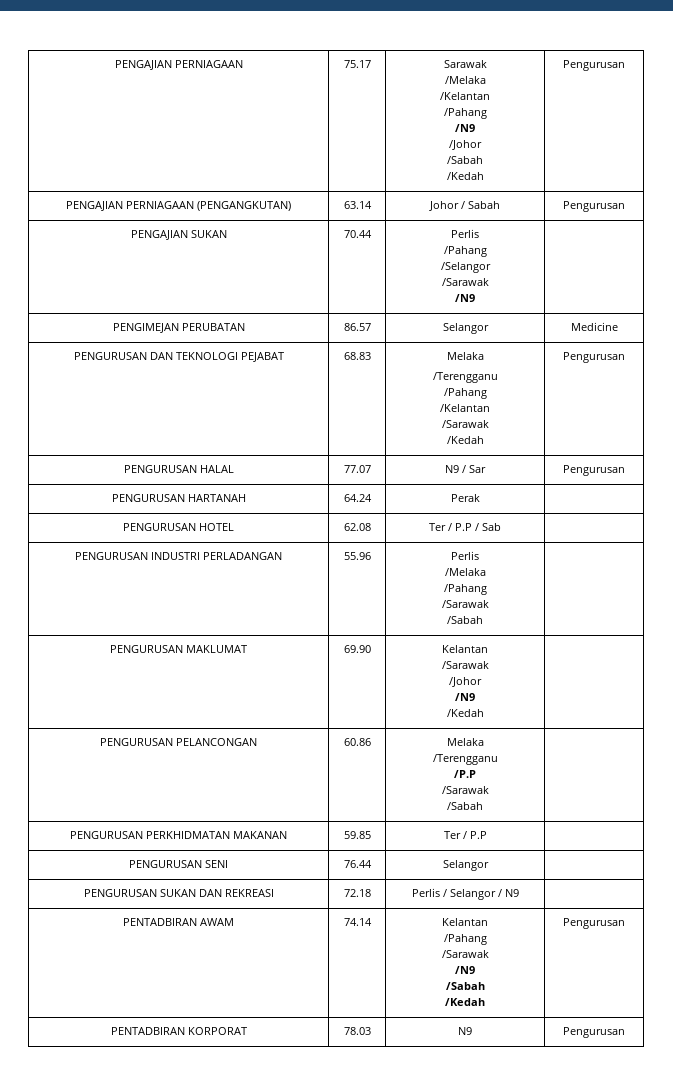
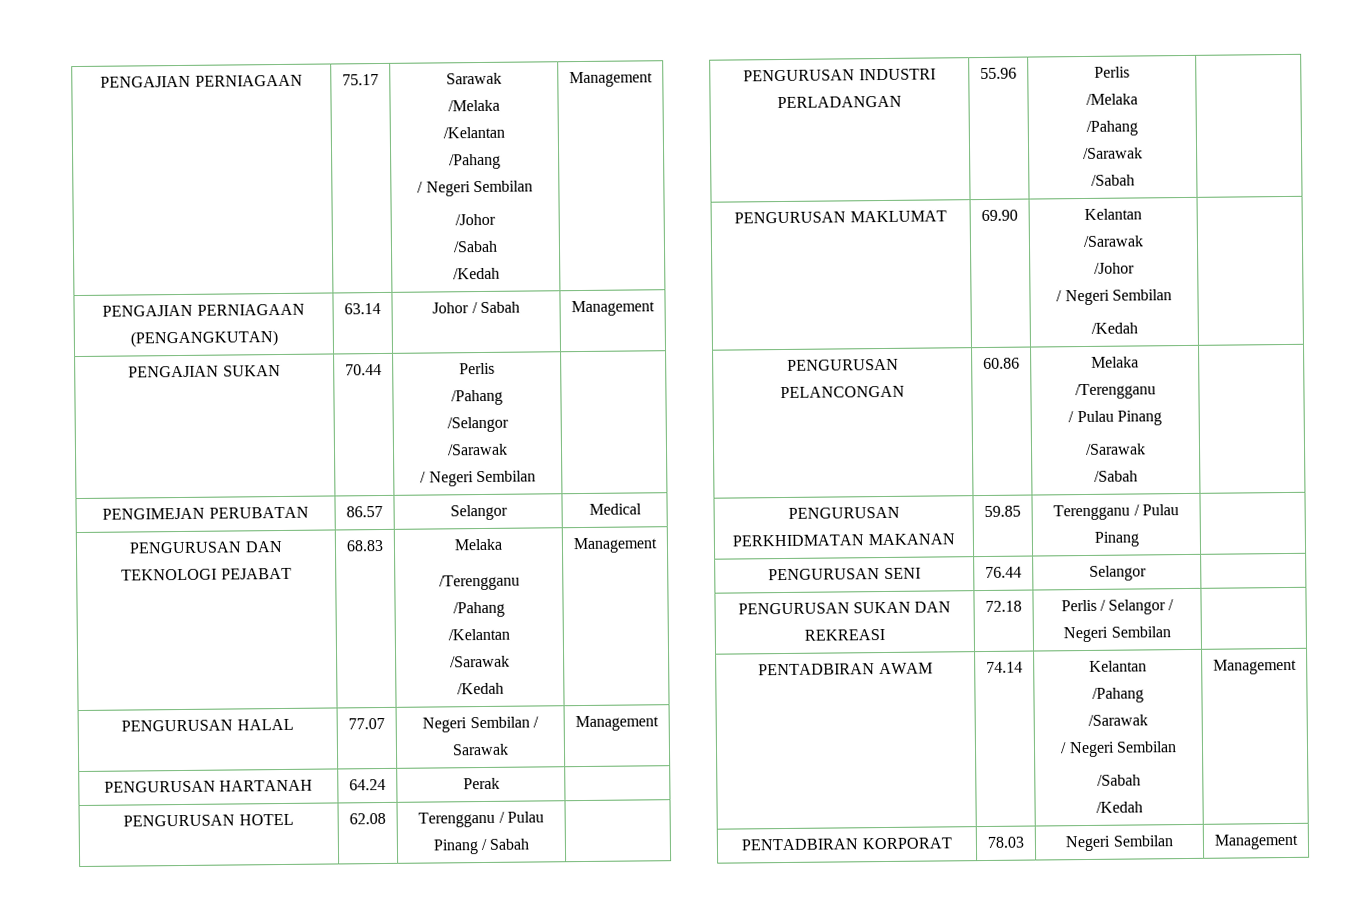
  PENGAJIAN PERNIAGAAN | 75.17 | Sarawak
  /Melaka
  /Kelantan
  /Pahang
- /N9
+ / Negeri Sembilan
  /Johor
  /Sabah
- /Kedah | Pengurusan
+ /Kedah | Management
- PENGAJIAN PERNIAGAAN (PENGANGKUTAN) | 63.14 | Johor / Sabah | Pengurusan
+ PENGAJIAN PERNIAGAAN (PENGANGKUTAN) | 63.14 | Johor / Sabah | Management
  PENGAJIAN SUKAN | 70.44 | Perlis
  /Pahang
  /Selangor
  /Sarawak
- /N9 |
+ / Negeri Sembilan |
- PENGIMEJAN PERUBATAN | 86.57 | Selangor | Medicine
+ PENGIMEJAN PERUBATAN | 86.57 | Selangor | Medical
  PENGURUSAN DAN TEKNOLOGI PEJABAT | 68.83 | Melaka
  /Terengganu
  /Pahang
  /Kelantan
  /Sarawak
- /Kedah | Pengurusan
+ /Kedah | Management
- PENGURUSAN HALAL | 77.07 | N9 / Sar | Pengurusan
+ PENGURUSAN HALAL | 77.07 | Negeri Sembilan / Sarawak | Management
- PENGURUSAN HOTEL | 62.08 | Ter / P.P / Sab |
+ PENGURUSAN HOTEL | 62.08 | Terengganu / Pulau Pinang / Sabah |
  PENGURUSAN MAKLUMAT | 69.90 | Kelantan
  /Sarawak
  /Johor
- /N9
+ / Negeri Sembilan
  PENGURUSAN PELANCONGAN | 60.86 | Melaka
  /Terengganu
- /P.P
+ / Pulau Pinang
- PENGURUSAN PERKHIDMATAN MAKANAN | 59.85 | Ter / P.P |
+ PENGURUSAN PERKHIDMATAN MAKANAN | 59.85 | Terengganu / Pulau Pinang |
- PENGURUSAN SUKAN DAN REKREASI | 72.18 | Perlis / Selangor / N9 |
+ PENGURUSAN SUKAN DAN REKREASI | 72.18 | Perlis / Selangor / Negeri Sembilan |
  PENTADBIRAN AWAM | 74.14 | Kelantan
  /Pahang
  /Sarawak
- /N9
+ / Negeri Sembilan
  /Sabah
- /Kedah | Pengurusan
+ /Kedah | Management
- PENTADBIRAN KORPORAT | 78.03 | N9 | Pengurusan
+ PENTADBIRAN KORPORAT | 78.03 | Negeri Sembilan | Management

